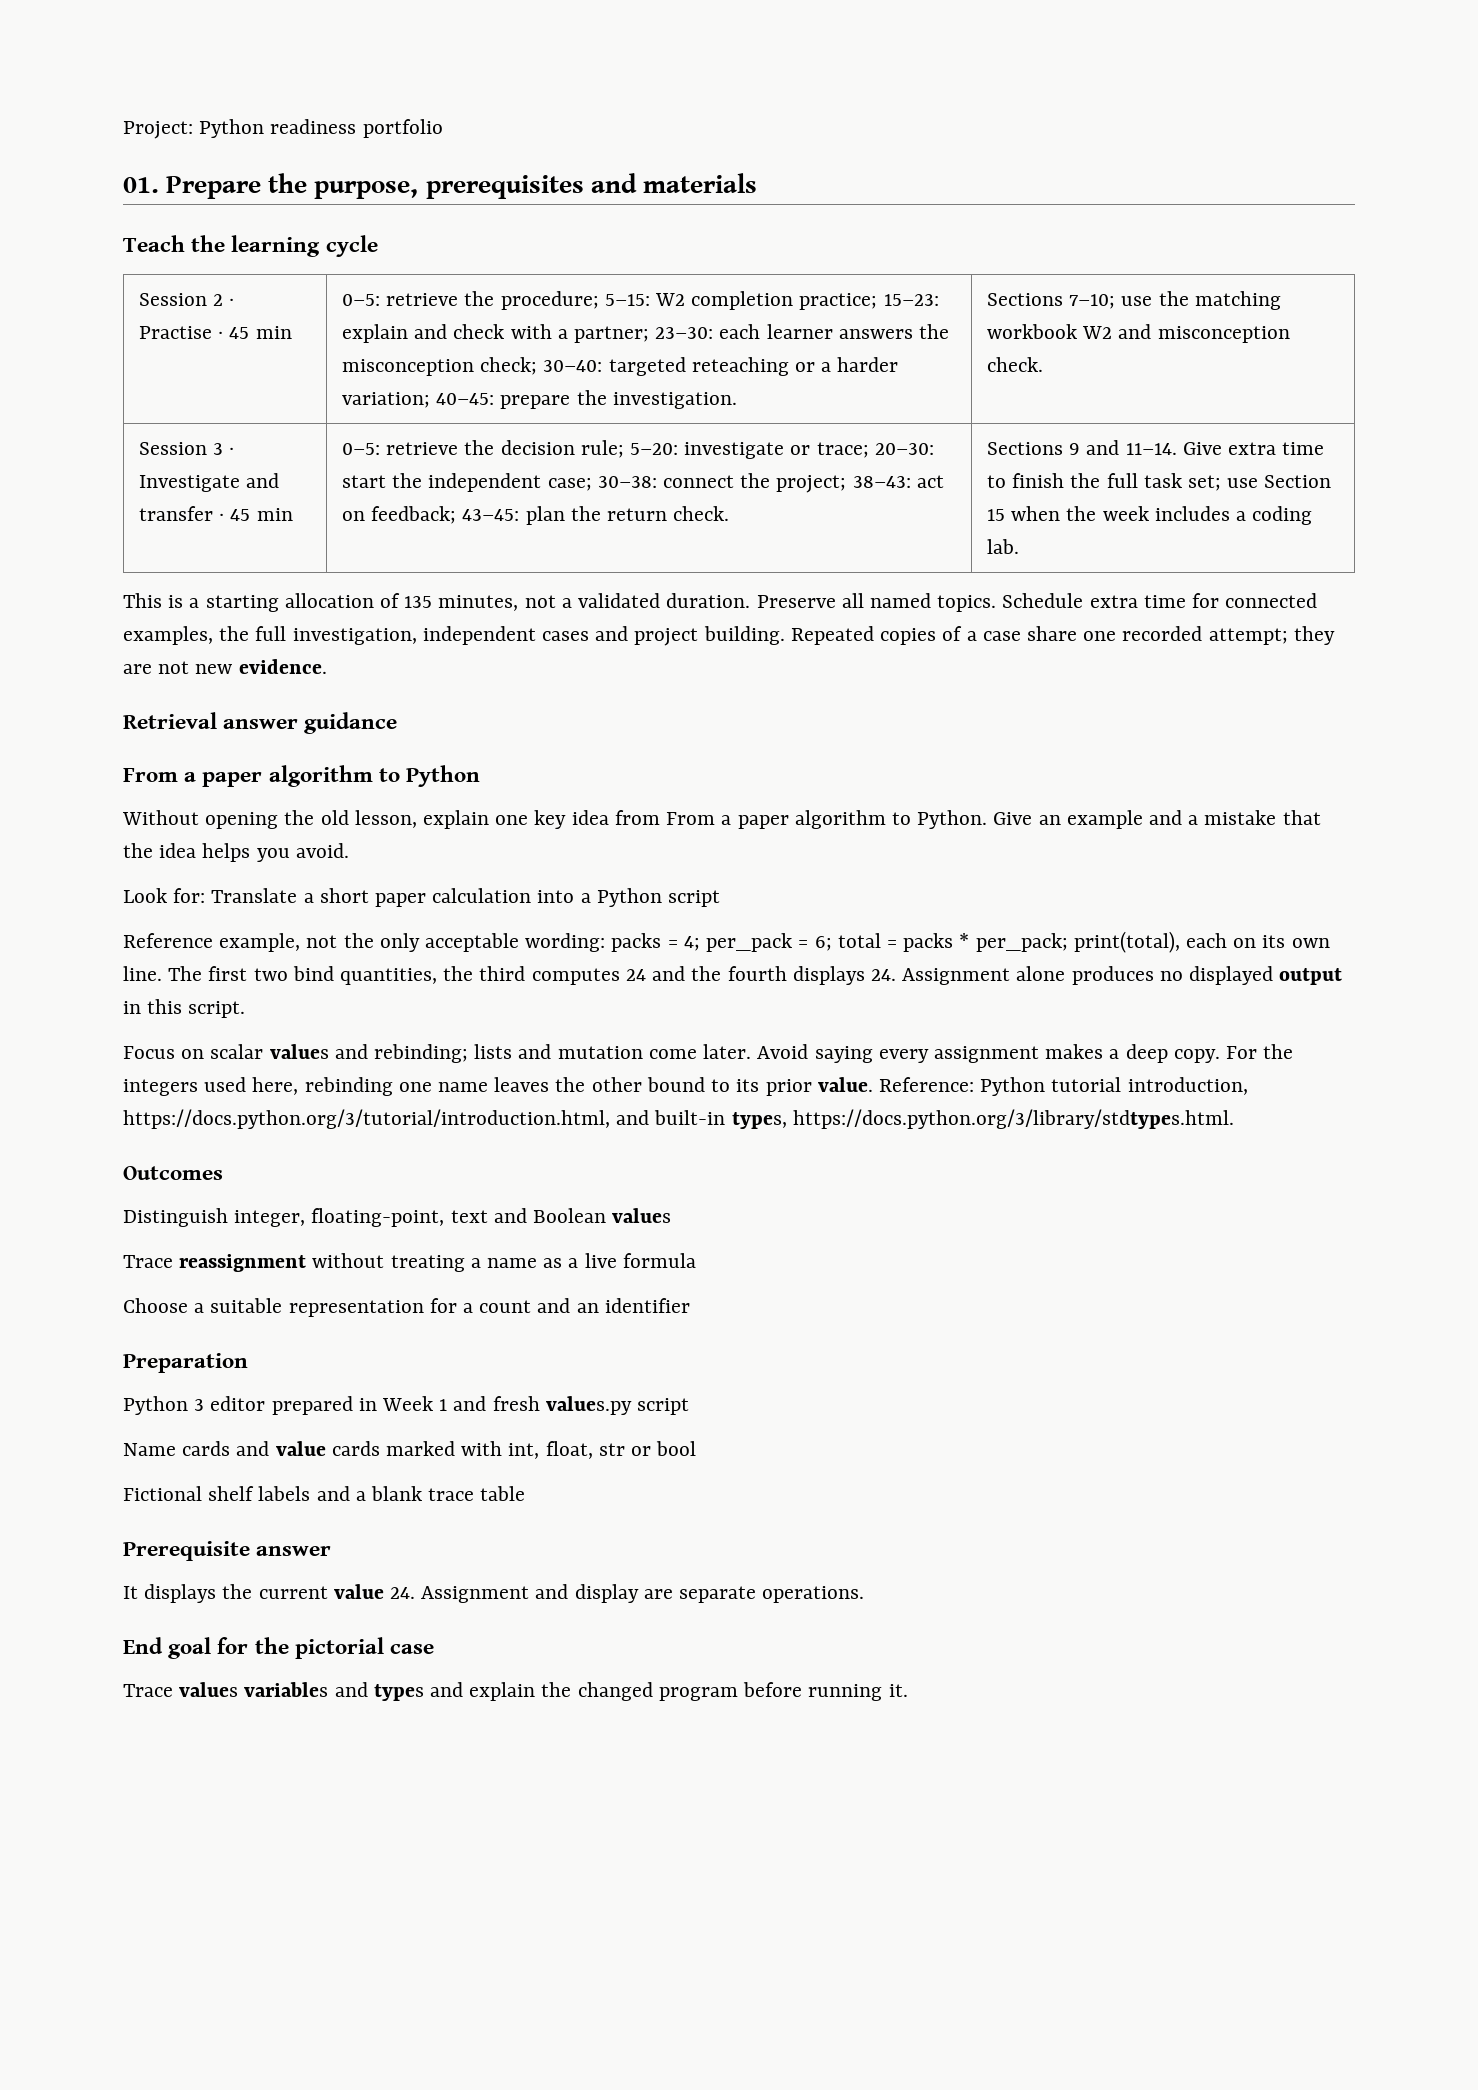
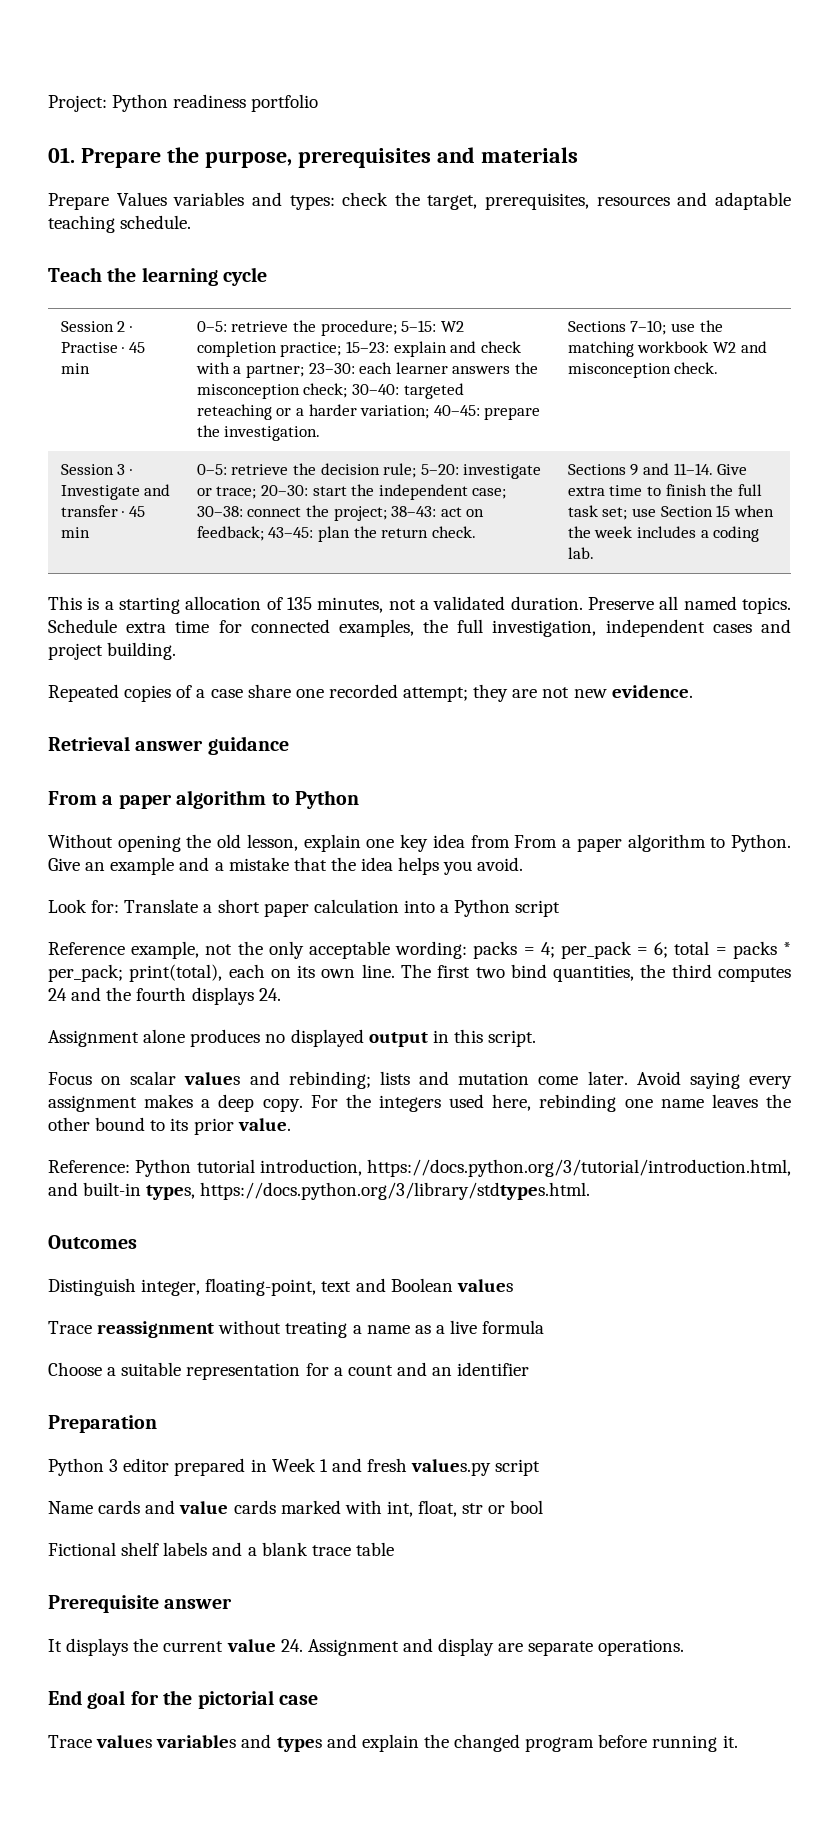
+ Prepare Values variables and types: check the target, prerequisites, resources and adaptable teaching schedule.
- Schedule extra time for connected examples, the full investigation, independent cases and project building. Repeated copies of a case share one recorded attempt; they are not new evidence.
+ Schedule extra time for connected examples, the full investigation, independent cases and project building.
+ Repeated copies of a case share one recorded attempt; they are not new evidence.
- The first two bind quantities, the third computes 24 and the fourth displays 24. Assignment alone produces no displayed output in this script.
+ The first two bind quantities, the third computes 24 and the fourth displays 24.
+ Assignment alone produces no displayed output in this script.
- For the integers used here, rebinding one name leaves the other bound to its prior value. Reference: Python tutorial introduction, https://docs.python.org/3/tutorial/introduction.html, and built-in types, https://docs.python.org/3/library/stdtypes.html.
+ For the integers used here, rebinding one name leaves the other bound to its prior value.
+ Reference: Python tutorial introduction, https://docs.python.org/3/tutorial/introduction.html, and built-in types, https://docs.python.org/3/library/stdtypes.html.

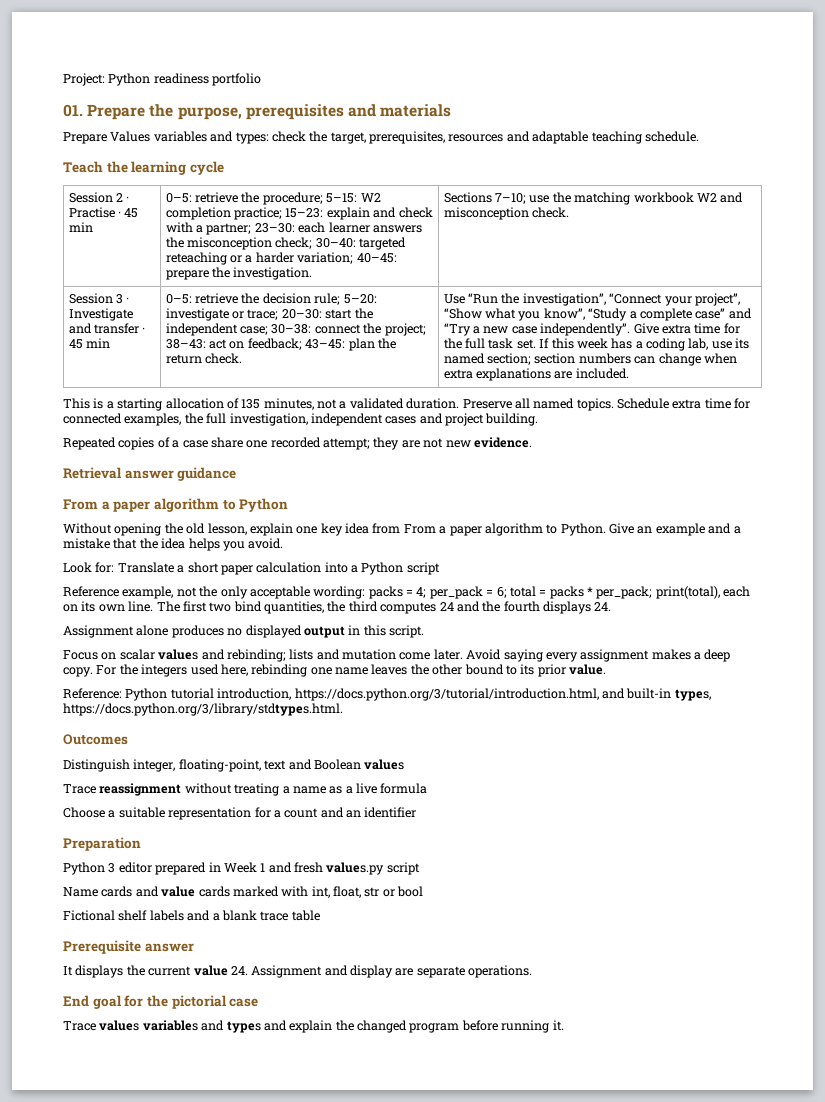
- Sections 9 and 11–14.
+ Use “Run the investigation”, “Connect your project”, “Show what you know”, “Study a complete case” and “Try a new case independently”.
- Give extra time to finish the full task set; use Section 15 when the week includes a coding lab.
+ Give extra time for the full task set. If this week has a coding lab, use its named section; section numbers can change when extra explanations are included.

